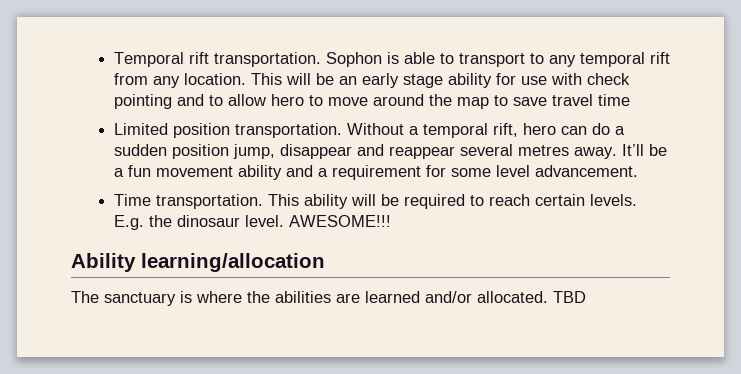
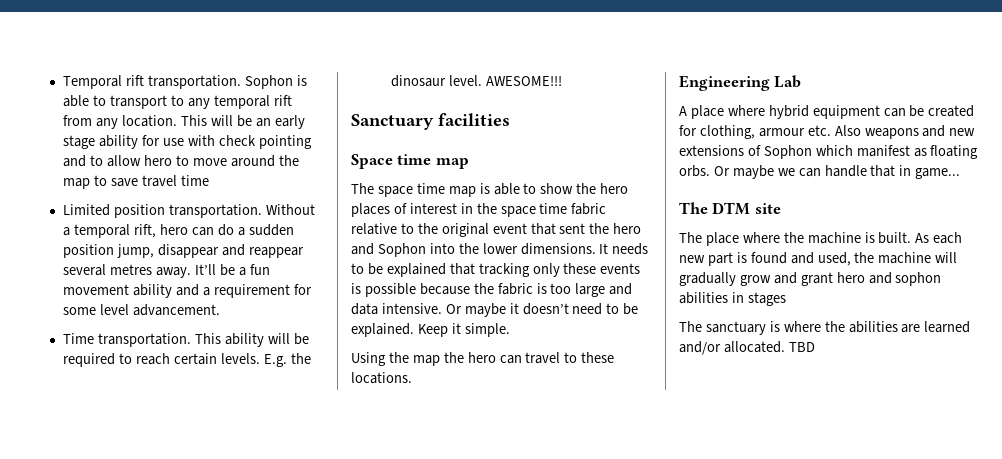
- Ability learning/allocation
+ Sanctuary facilities
+ Space time map
+ The space time map is able to show the hero places of interest in the space time fabric relative to the original event that sent the hero and Sophon into the lower dimensions. It needs to be explained that tracking only these events is possible because the fabric is too large and data intensive. Or maybe it doesn’t need to be explained. Keep it simple.
+ Using the map the hero can travel to these locations.
+ Engineering Lab
+ A place where hybrid equipment can be created for clothing, armour etc. Also weapons and new extensions of Sophon which manifest as floating orbs. Or maybe we can handle that in game...
+ The DTM site
+ The place where the machine is built. As each new part is found and used, the machine will gradually grow and grant hero and sophon abilities in stages

